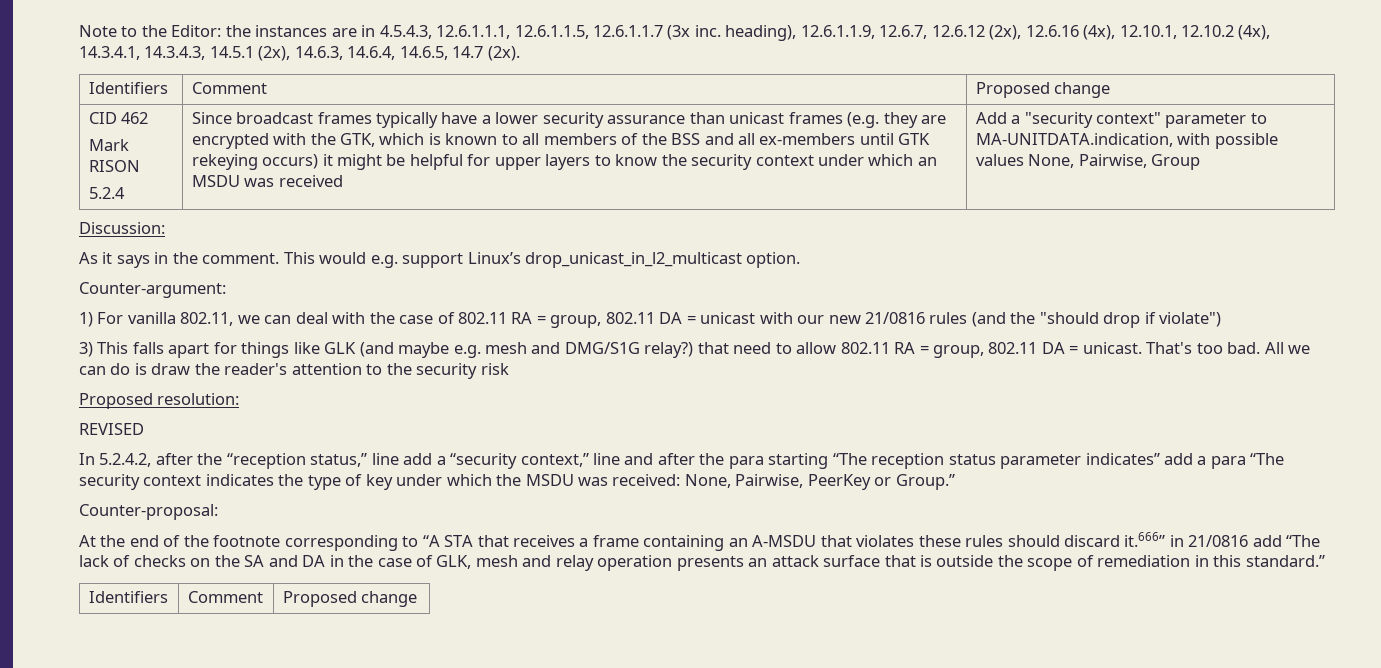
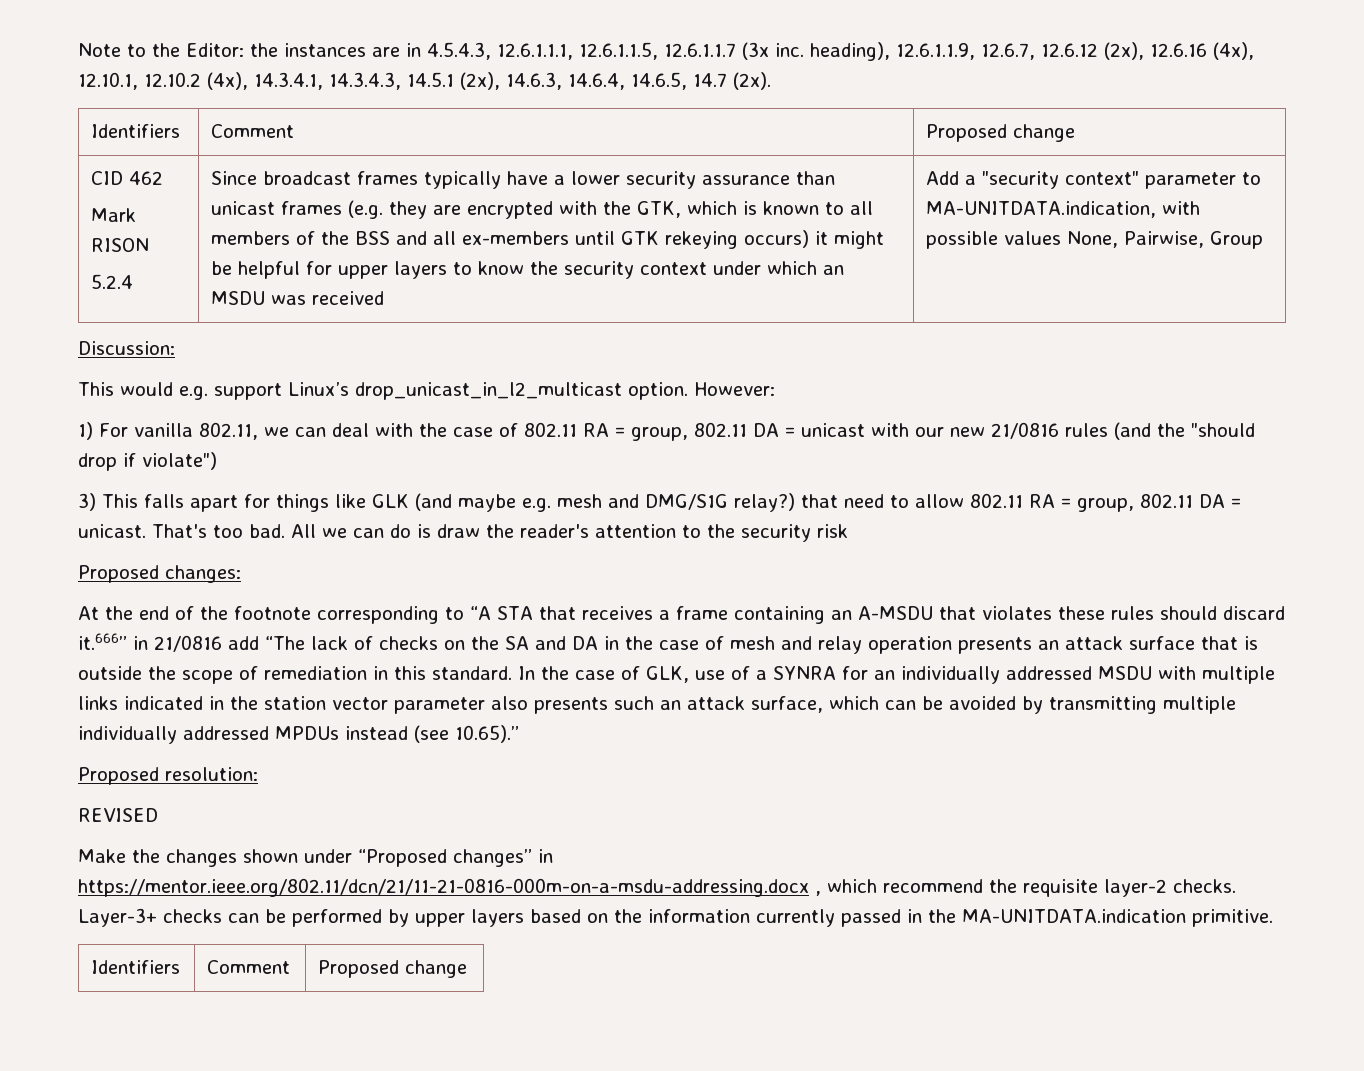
- As it says in the comment. This would e.g. support Linux’s drop_unicast_in_l2_multicast option.
- Counter-argument:
+ This would e.g. support Linux’s drop_unicast_in_l2_multicast option. However:
- Proposed resolution:
- REVISED
- In 5.2.4.2, after the “reception status,” line add a “security context,” line and after the para starting “The reception status parameter indicates” add a para “The security context indicates the type of key under which the MSDU was received: None, Pairwise, PeerKey or Group.”
- Counter-proposal:
+ Proposed changes:
- At the end of the footnote corresponding to “A STA that receives a frame containing an A-MSDU that violates these rules should discard it.666” in 21/0816 add “The lack of checks on the SA and DA in the case of GLK, mesh and relay operation presents an attack surface that is outside the scope of remediation in this standard.”
+ At the end of the footnote corresponding to “A STA that receives a frame containing an A-MSDU that violates these rules should discard it.666” in 21/0816 add “The lack of checks on the SA and DA in the case of mesh and relay operation presents an attack surface that is outside the scope of remediation in this standard. In the case of GLK, use of a SYNRA for an individually addressed MSDU with multiple links indicated in the station vector parameter also presents such an attack surface, which can be avoided by transmitting multiple individually addressed MPDUs instead (see 10.65).”
+ Proposed resolution:
+ REVISED
+ Make the changes shown under “Proposed changes” in https://mentor.ieee.org/802.11/dcn/21/11-21-0816-000m-on-a-msdu-addressing.docx , which recommend the requisite layer-2 checks. Layer-3+ checks can be performed by upper layers based on the information currently passed in the MA-UNITDATA.indication primitive.

